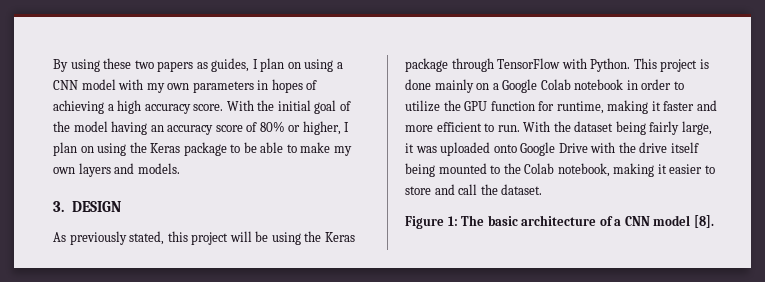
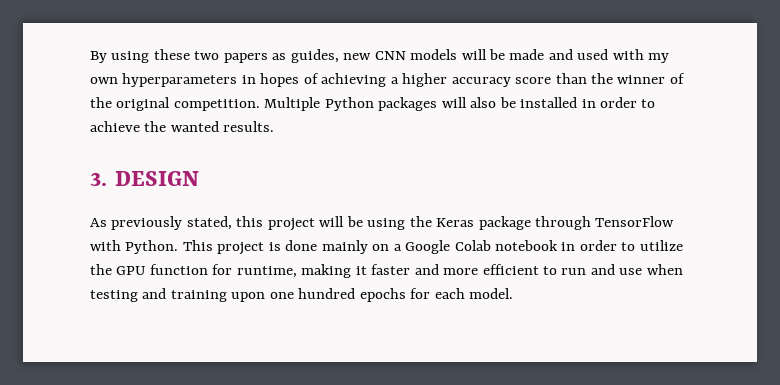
- By using these two papers as guides, I plan on using a CNN model with my own parameters in hopes of achieving a high accuracy score. With the initial goal of the model having an accuracy score of 80% or higher, I plan on using the Keras package to be able to make my own layers and models.
+ By using these two papers as guides, new CNN models will be made and used with my own hyperparameters in hopes of achieving a higher accuracy score than the winner of the original competition. Multiple Python packages will also be installed in order to achieve the wanted results.
- This project is done mainly on a Google Colab notebook in order to utilize the GPU function for runtime, making it faster and more efficient to run. With the dataset being fairly large, it was uploaded onto Google Drive with the drive itself being mounted to the Colab notebook, making it easier to store and call the dataset.
- Figure 1: The basic architecture of a CNN model [8].
+ This project is done mainly on a Google Colab notebook in order to utilize the GPU function for runtime, making it faster and more efficient to run and use when testing and training upon one hundred epochs for each model.

